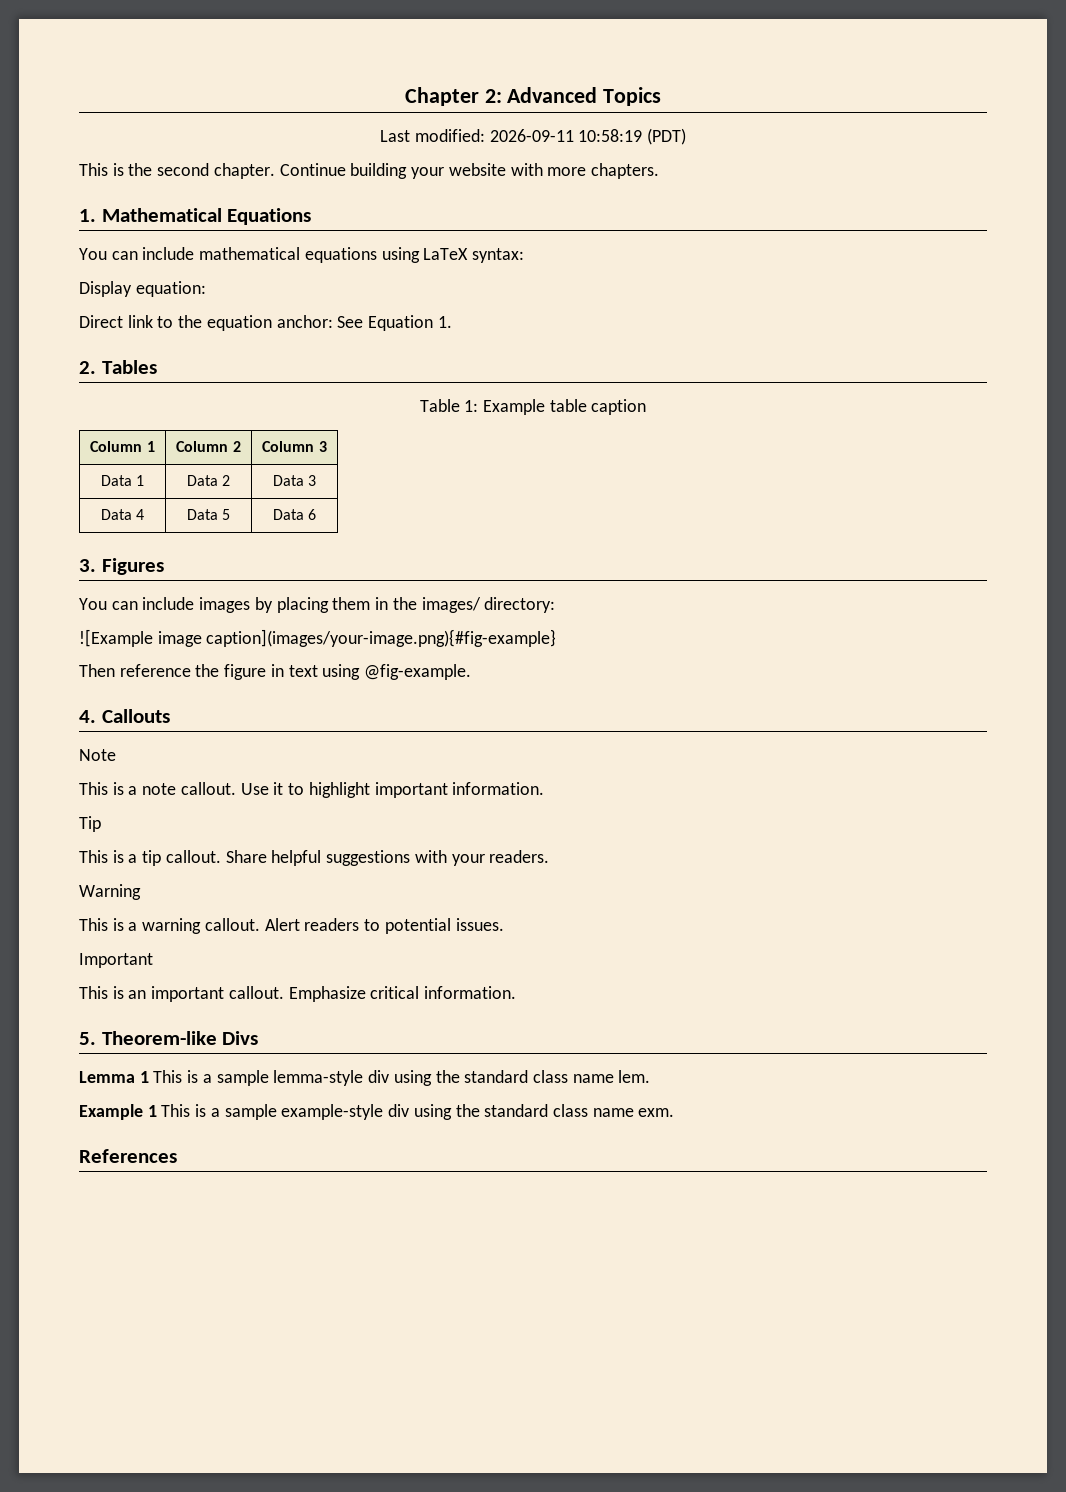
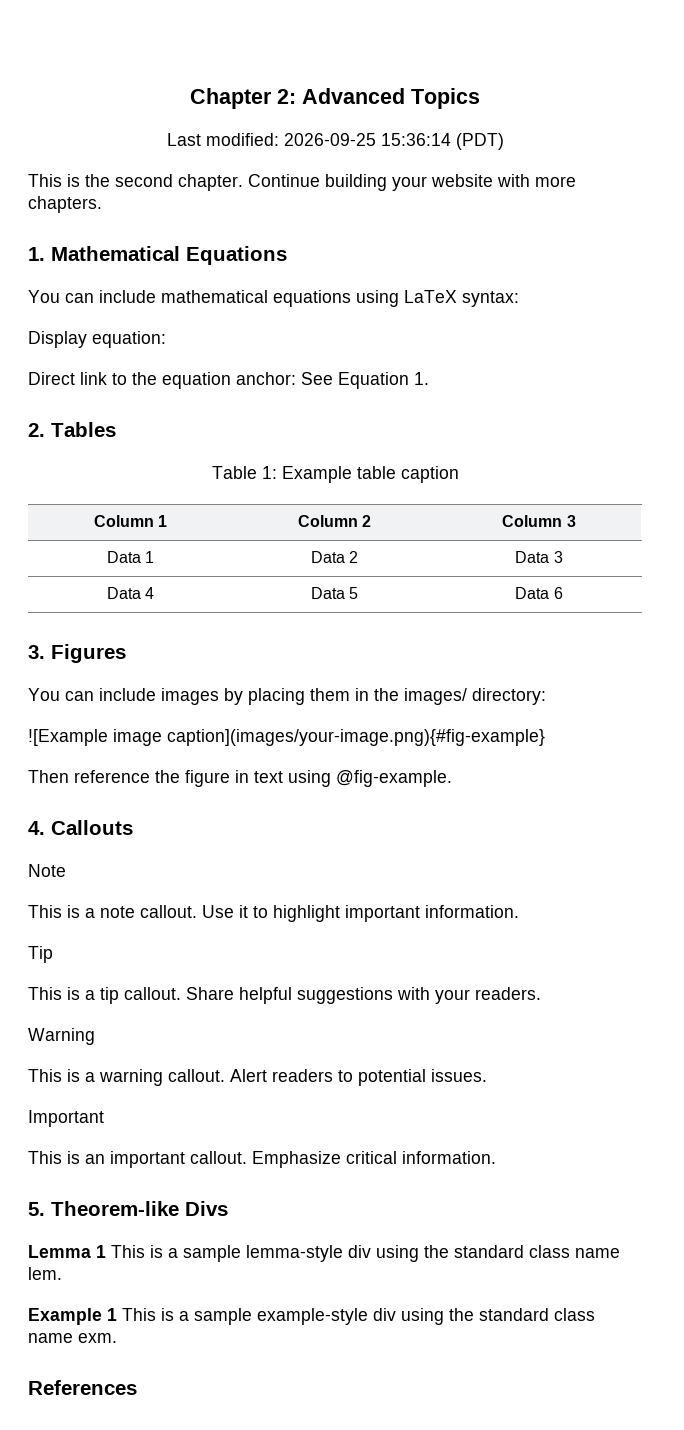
- Last modified: 2026-09-11 10:58:19 (PDT)
+ Last modified: 2026-09-25 15:36:14 (PDT)

